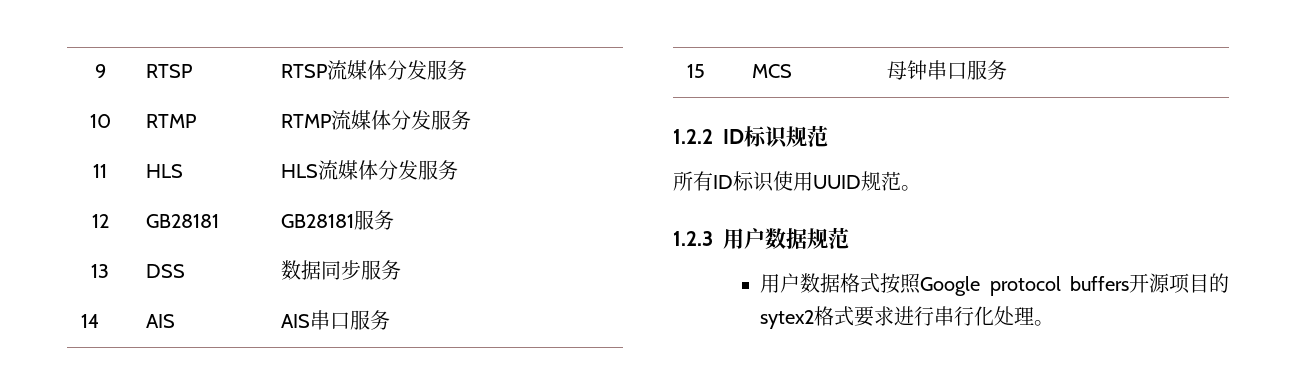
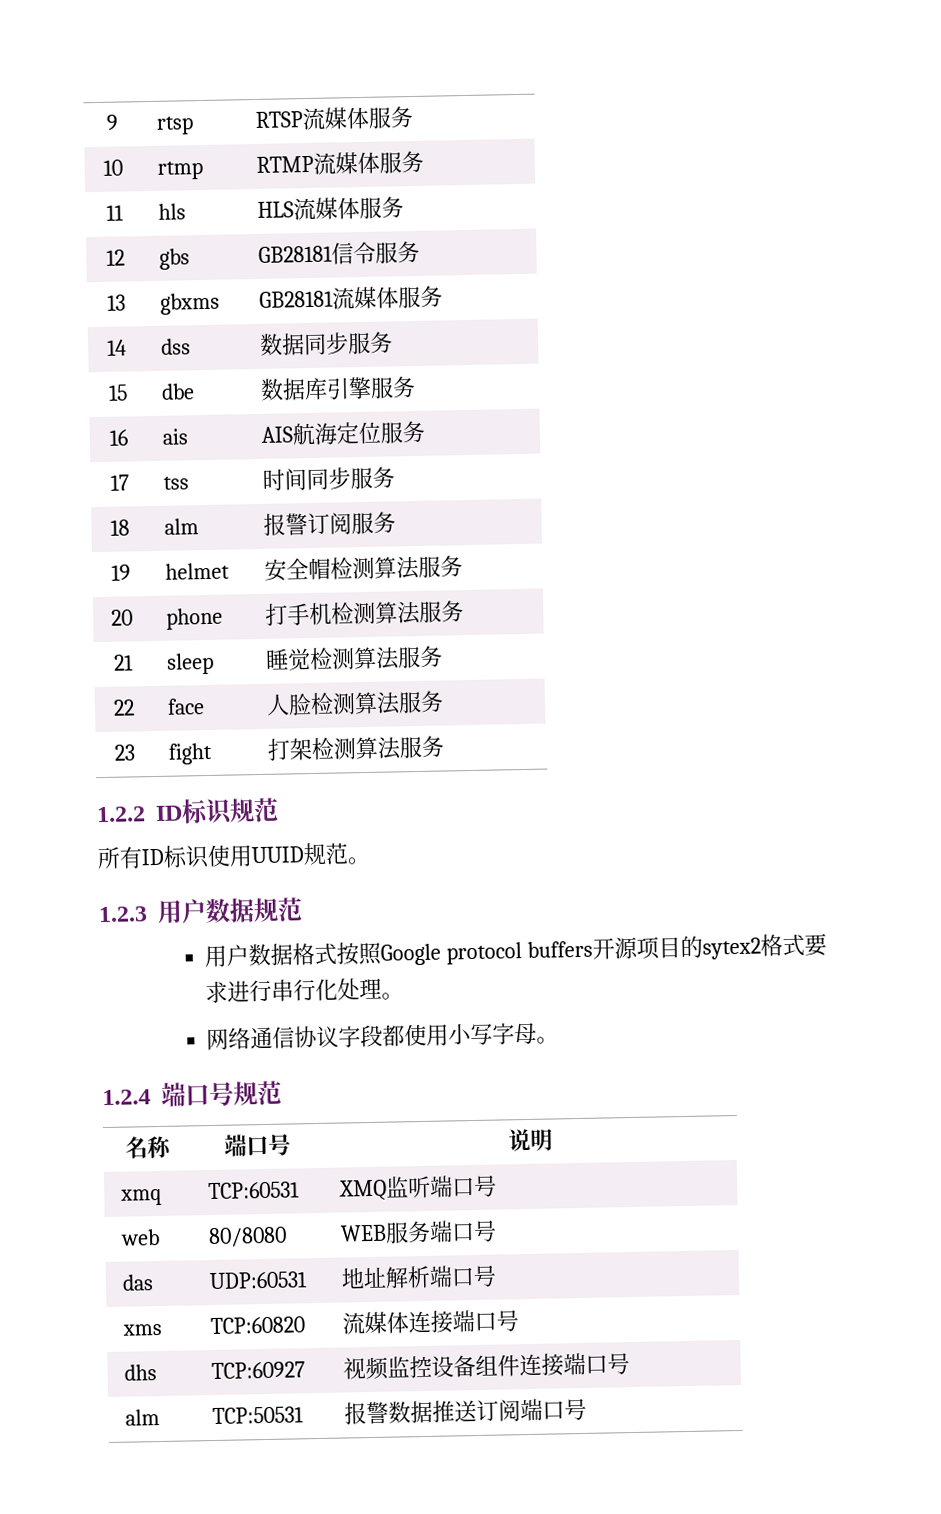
- 9 | RTSP | RTSP流媒体分发服务
+ 9 | rtsp | RTSP流媒体服务
- 10 | RTMP | RTMP流媒体分发服务
+ 10 | rtmp | RTMP流媒体服务
- 11 | HLS | HLS流媒体分发服务
+ 11 | hls | HLS流媒体服务
- 12 | GB28181 | GB28181服务
+ 12 | gbs | GB28181信令服务
- 13 | DSS | 数据同步服务
- 14 | AIS | AIS串口服务
- 15 | MCS | 母钟串口服务
+ 13 | gbxms | GB28181流媒体服务
+ 14 | dss | 数据同步服务
+ 15 | dbe | 数据库引擎服务
+ 16 | ais | AIS航海定位服务
+ 17 | tss | 时间同步服务
+ 18 | alm | 报警订阅服务
+ 19 | helmet | 安全帽检测算法服务
+ 20 | phone | 打手机检测算法服务
+ 21 | sleep | 睡觉检测算法服务
+ 22 | face | 人脸检测算法服务
+ 23 | fight | 打架检测算法服务
+ 网络通信协议字段都使用小写字母。
+ 1.2.4端口号规范
+ 名称 | 端口号 | 说明
+ xmq | TCP:60531 | XMQ监听端口号
+ web | 80/8080 | WEB服务端口号
+ das | UDP:60531 | 地址解析端口号
+ xms | TCP:60820 | 流媒体连接端口号
+ dhs | TCP:60927 | 视频监控设备组件连接端口号
+ alm | TCP:50531 | 报警数据推送订阅端口号

